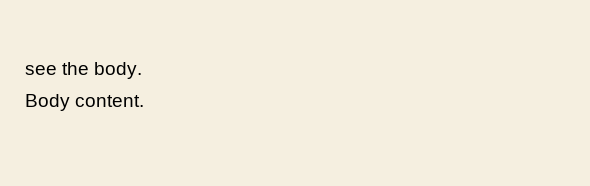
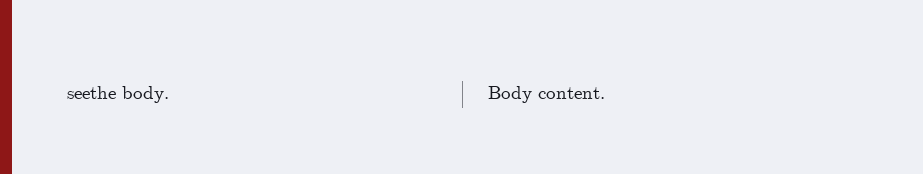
- see the body.
+ seethe body.

